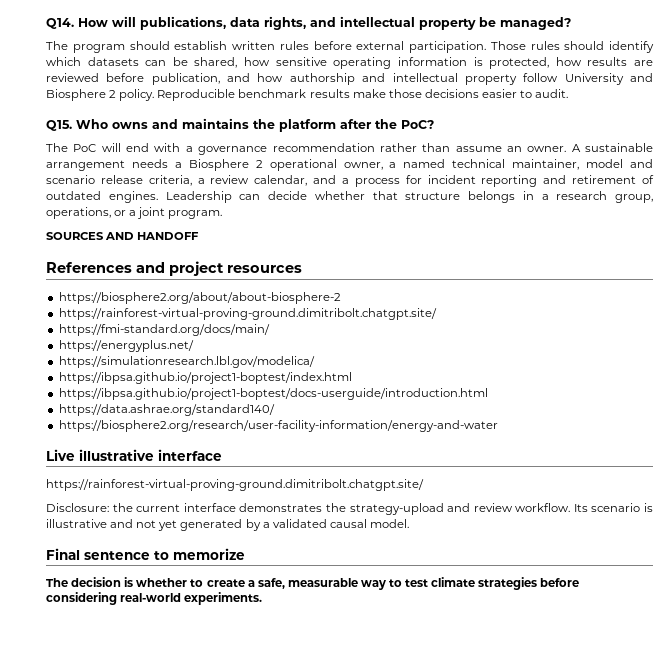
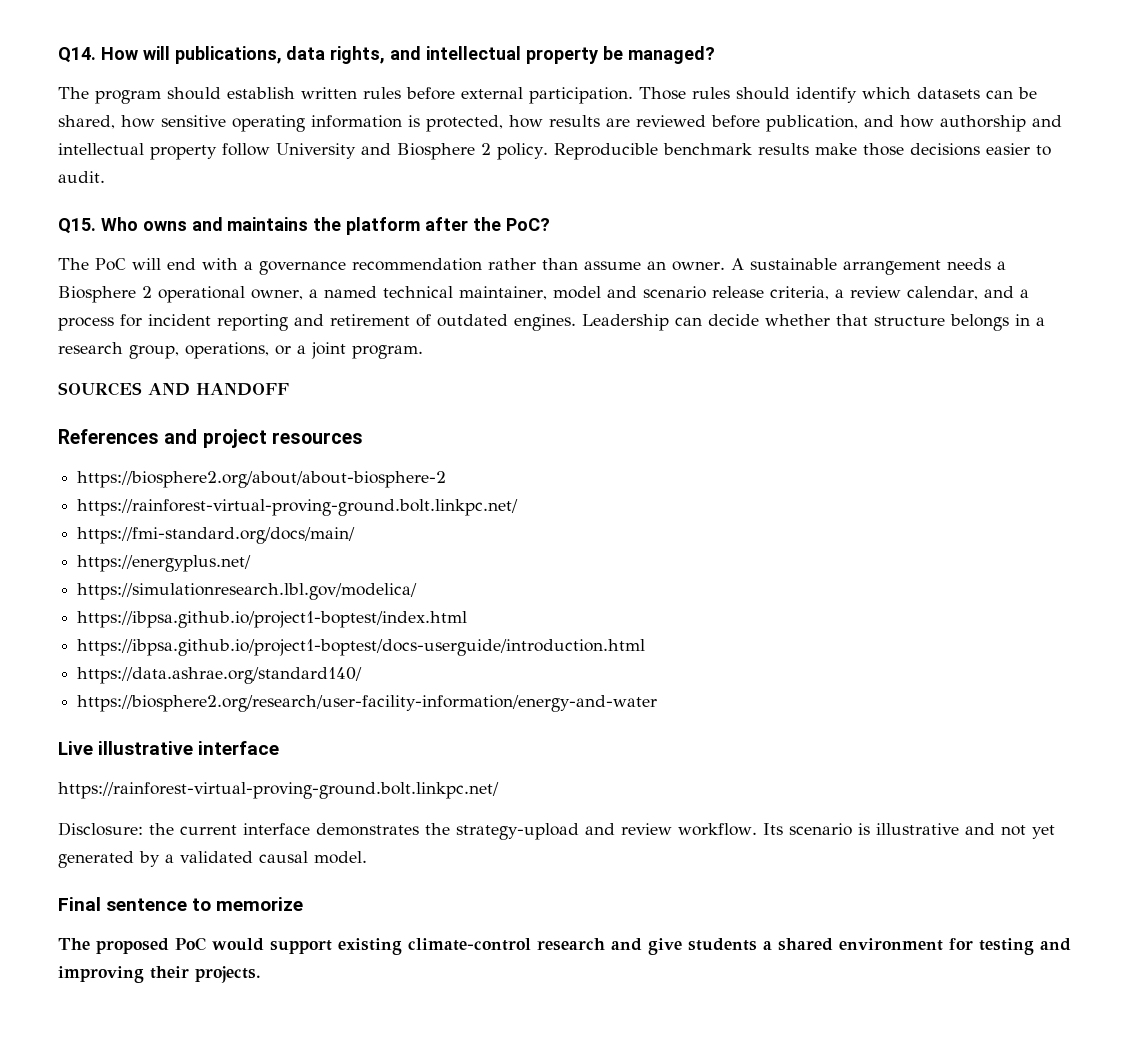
  https://biosphere2.org/about/about-biosphere-2
- https://rainforest-virtual-proving-ground.dimitribolt.chatgpt.site/
+ https://rainforest-virtual-proving-ground.bolt.linkpc.net/
  Live illustrative interface
- https://rainforest-virtual-proving-ground.dimitribolt.chatgpt.site/
+ https://rainforest-virtual-proving-ground.bolt.linkpc.net/
- The decision is whether to create a safe, measurable way to test climate strategies before considering real-world experiments.
+ The proposed PoC would support existing climate-control research and give students a shared environment for testing and improving their projects.

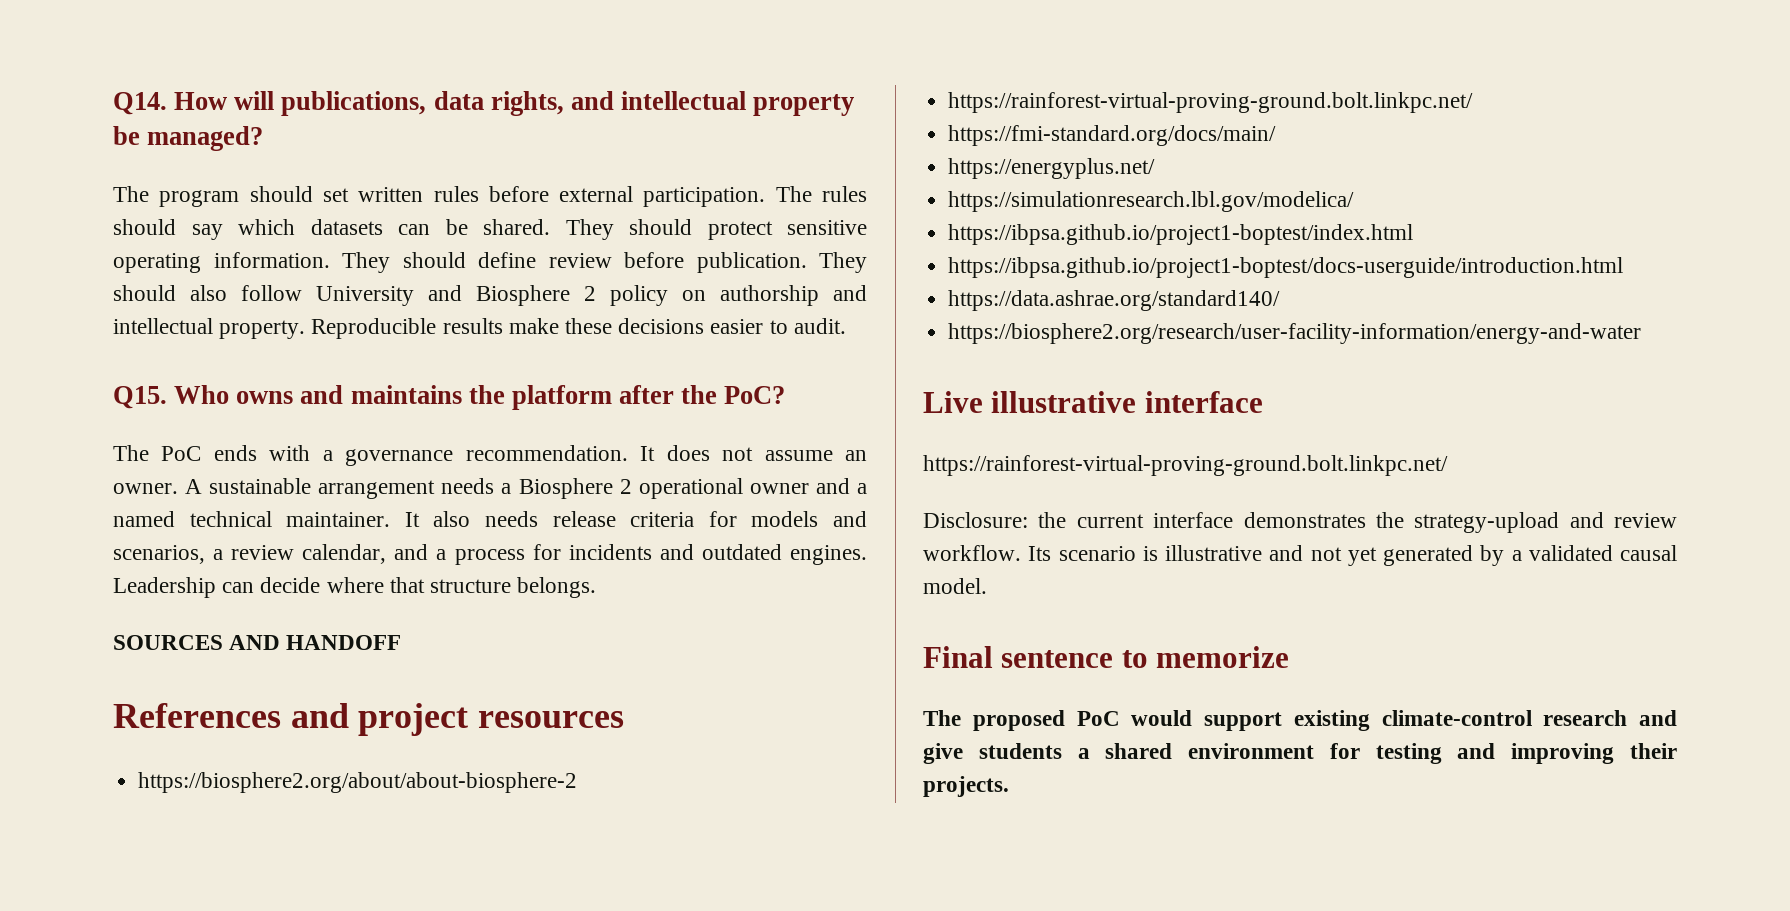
- The program should establish written rules before external participation.
+ The program should set written rules before external participation.
- Those rules should identify which datasets can be shared, how sensitive operating information is protected, how results are reviewed before publication, and how authorship and intellectual property follow University and Biosphere 2 policy. Reproducible benchmark results make those decisions easier to audit.
+ The rules should say which datasets can be shared. They should protect sensitive operating information. They should define review before publication. They should also follow University and Biosphere 2 policy on authorship and intellectual property. Reproducible results make these decisions easier to audit.
- The PoC will end with a governance recommendation rather than assume an owner.
+ The PoC ends with a governance recommendation. It does not assume an owner.
- A sustainable arrangement needs a Biosphere 2 operational owner, a named technical maintainer, model and scenario release criteria, a review calendar, and a process for incident reporting and retirement of outdated engines.
+ A sustainable arrangement needs a Biosphere 2 operational owner and a named technical maintainer. It also needs release criteria for models and scenarios, a review calendar, and a process for incidents and outdated engines.
- Leadership can decide whether that structure belongs in a research group, operations, or a joint program.
+ Leadership can decide where that structure belongs.

